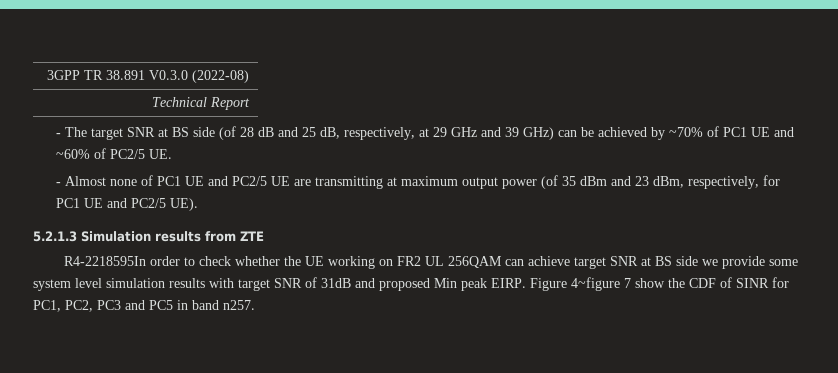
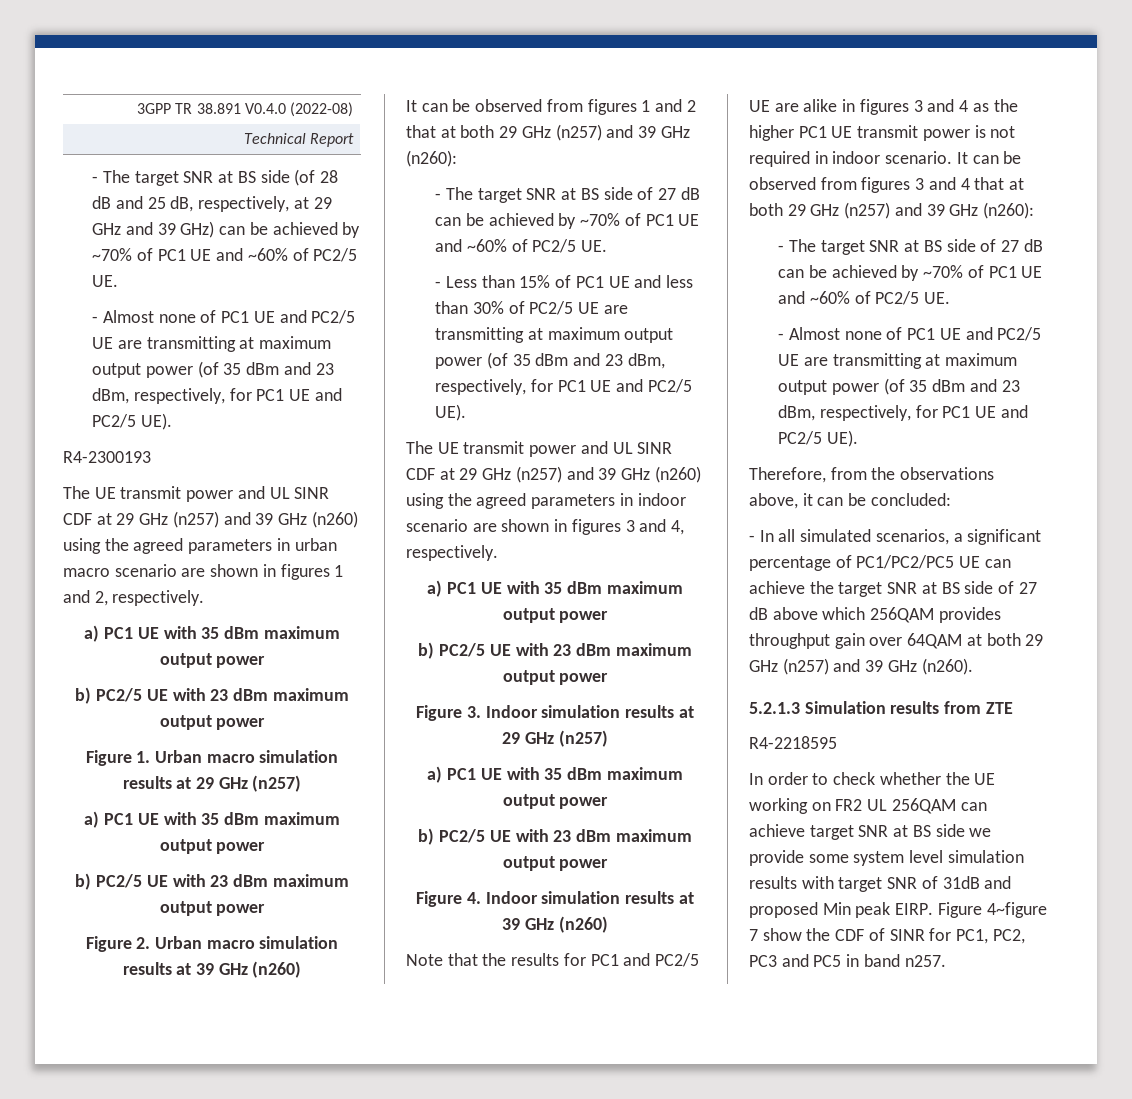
- 3GPP TR 38.891 V0.3.0 (2022-08)
+ 3GPP TR 38.891 V0.4.0 (2022-08)
+ R4-2300193
+ The UE transmit power and UL SINR CDF at 29 GHz (n257) and 39 GHz (n260) using the agreed parameters in urban macro scenario are shown in figures 1 and 2, respectively.
+ a) PC1 UE with 35 dBm maximum output power
+ b) PC2/5 UE with 23 dBm maximum output power
+ Figure 1. Urban macro simulation results at 29 GHz (n257)
+ a) PC1 UE with 35 dBm maximum output power
+ b) PC2/5 UE with 23 dBm maximum output power
+ Figure 2. Urban macro simulation results at 39 GHz (n260)
+ It can be observed from figures 1 and 2 that at both 29 GHz (n257) and 39 GHz (n260):
+ - The target SNR at BS side of 27 dB can be achieved by ~70% of PC1 UE and ~60% of PC2/5 UE.
+ - Less than 15% of PC1 UE and less than 30% of PC2/5 UE are transmitting at maximum output power (of 35 dBm and 23 dBm, respectively, for PC1 UE and PC2/5 UE).
+ The UE transmit power and UL SINR CDF at 29 GHz (n257) and 39 GHz (n260) using the agreed parameters in indoor scenario are shown in figures 3 and 4, respectively.
+ a) PC1 UE with 35 dBm maximum output power
+ b) PC2/5 UE with 23 dBm maximum output power
+ Figure 3. Indoor simulation results at 29 GHz (n257)
+ a) PC1 UE with 35 dBm maximum output power
+ b) PC2/5 UE with 23 dBm maximum output power
+ Figure 4. Indoor simulation results at 39 GHz (n260)
+ Note that the results for PC1 and PC2/5 UE are alike in figures 3 and 4 as the higher PC1 UE transmit power is not required in indoor scenario. It can be observed from figures 3 and 4 that at both 29 GHz (n257) and 39 GHz (n260):
+ - The target SNR at BS side of 27 dB can be achieved by ~70% of PC1 UE and ~60% of PC2/5 UE.
+ - Almost none of PC1 UE and PC2/5 UE are transmitting at maximum output power (of 35 dBm and 23 dBm, respectively, for PC1 UE and PC2/5 UE).
+ Therefore, from the observations above, it can be concluded:
+ - In all simulated scenarios, a significant percentage of PC1/PC2/PC5 UE can achieve the target SNR at BS side of 27 dB above which 256QAM provides throughput gain over 64QAM at both 29 GHz (n257) and 39 GHz (n260).
- R4-2218595In order to check whether the UE working on FR2 UL 256QAM can achieve target SNR at BS side we provide some system level simulation results with target SNR of 31dB and proposed Min peak EIRP.
+ R4-2218595
+ In order to check whether the UE working on FR2 UL 256QAM can achieve target SNR at BS side we provide some system level simulation results with target SNR of 31dB and proposed Min peak EIRP.

